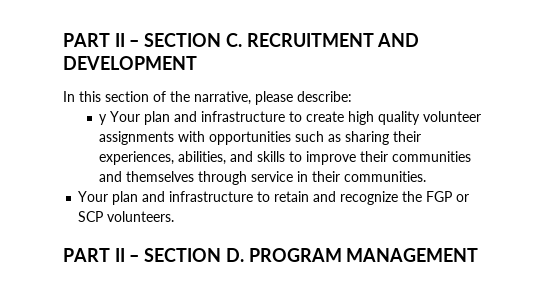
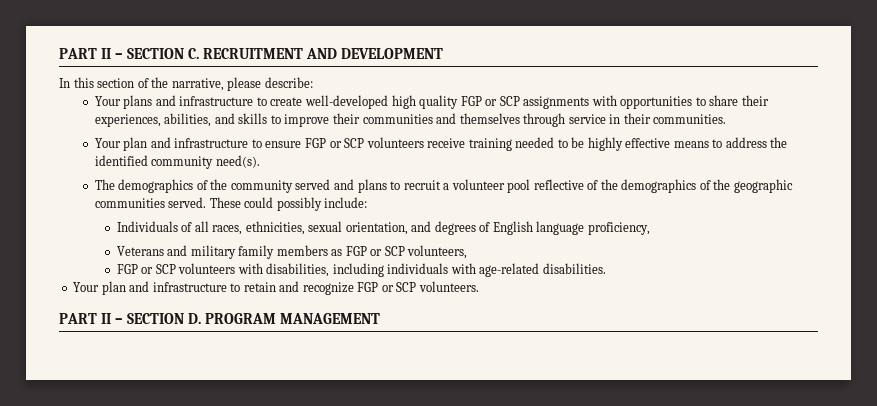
- y Your plan and infrastructure to create high quality volunteer assignments with opportunities such as sharing their experiences, abilities, and skills to improve their communities and themselves through service in their communities.
+ Your plans and infrastructure to create well-developed high quality FGP or SCP assignments with opportunities to share their experiences, abilities, and skills to improve their communities and themselves through service in their communities.
+ Your plan and infrastructure to ensure FGP or SCP volunteers receive training needed to be highly effective means to address the identified community need(s).
+ The demographics of the community served and plans to recruit a volunteer pool reflective of the demographics of the geographic communities served. These could possibly include:
+ Individuals of all races, ethnicities, sexual orientation, and degrees of English language proficiency,
+ Veterans and military family members as FGP or SCP volunteers,
+ FGP or SCP volunteers with disabilities, including individuals with age-related disabilities.
- Your plan and infrastructure to retain and recognize the FGP or SCP volunteers.
+ Your plan and infrastructure to retain and recognize FGP or SCP volunteers.

